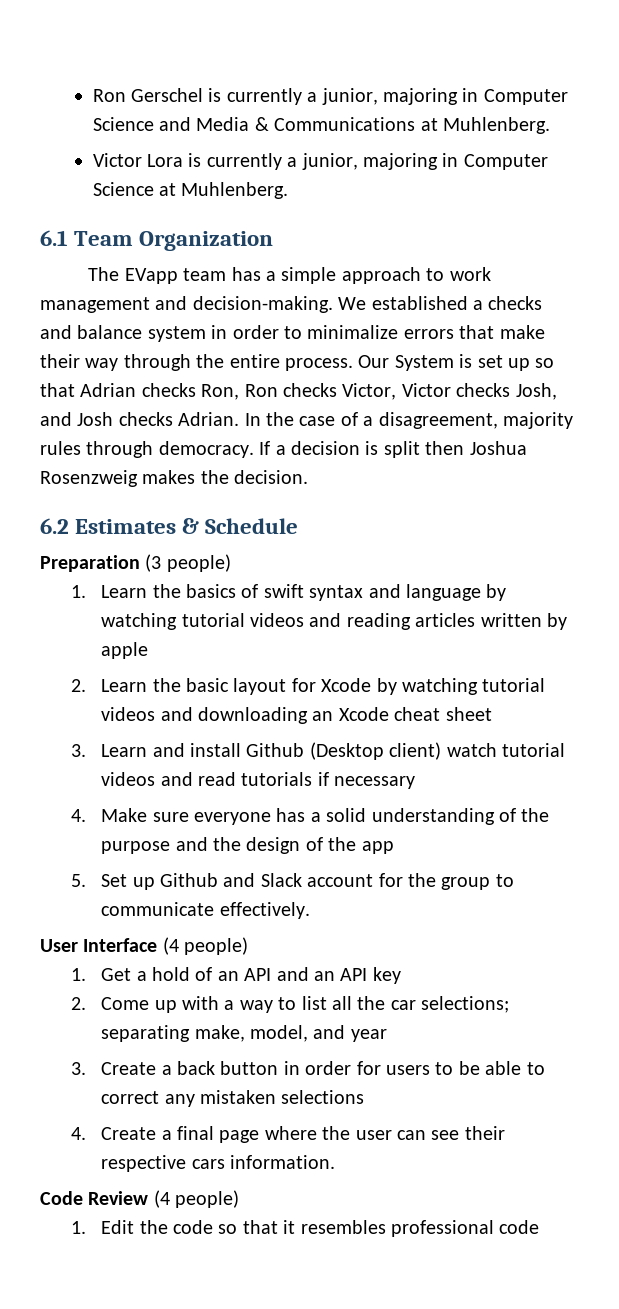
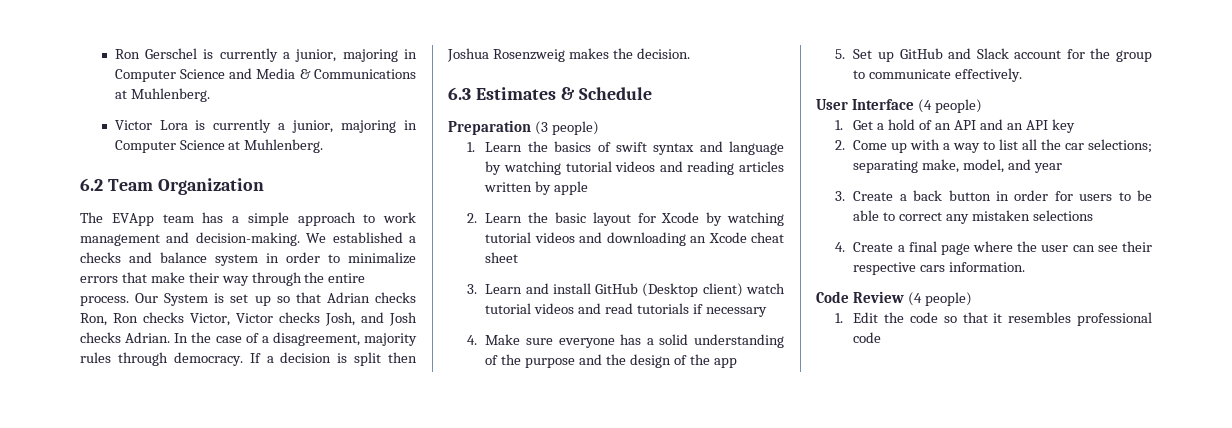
- 6.1 Team Organization
+ 6.2 Team Organization
- The EVapp team has a simple approach to work management and decision-making.
+ The EVApp team has a simple approach to work management and decision-making.
- 6.2 Estimates & Schedule
+ 6.3 Estimates & Schedule
- 3. Learn and install Github (Desktop client) watch tutorial videos and read tutorials if necessary
+ 3. Learn and install GitHub (Desktop client) watch tutorial videos and read tutorials if necessary
- 5. Set up Github and Slack account for the group to communicate effectively.
+ 5. Set up GitHub and Slack account for the group to communicate effectively.

